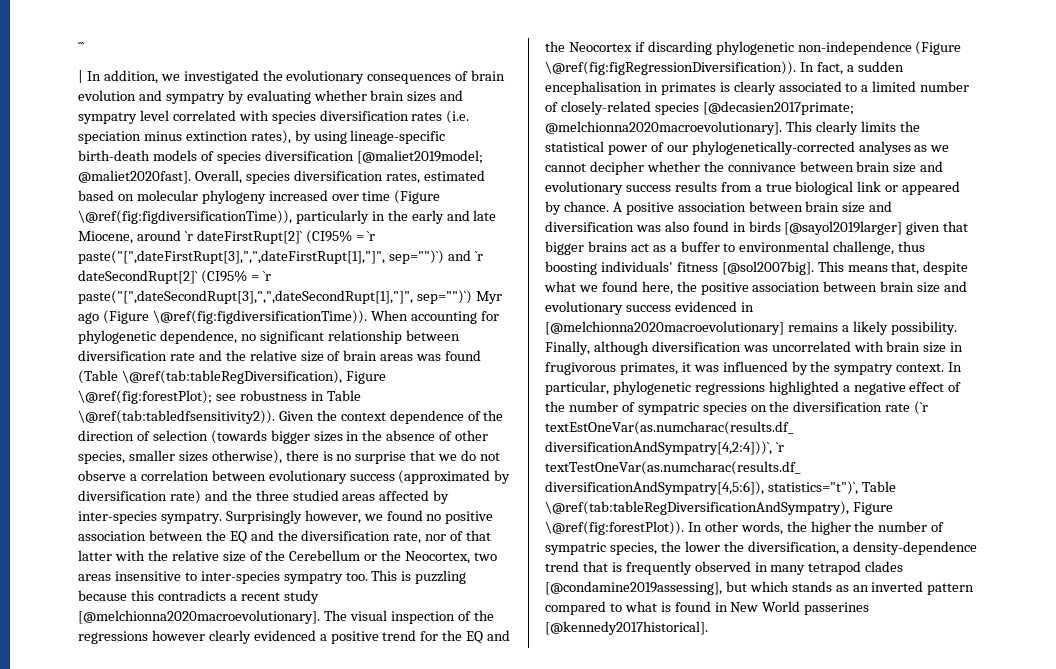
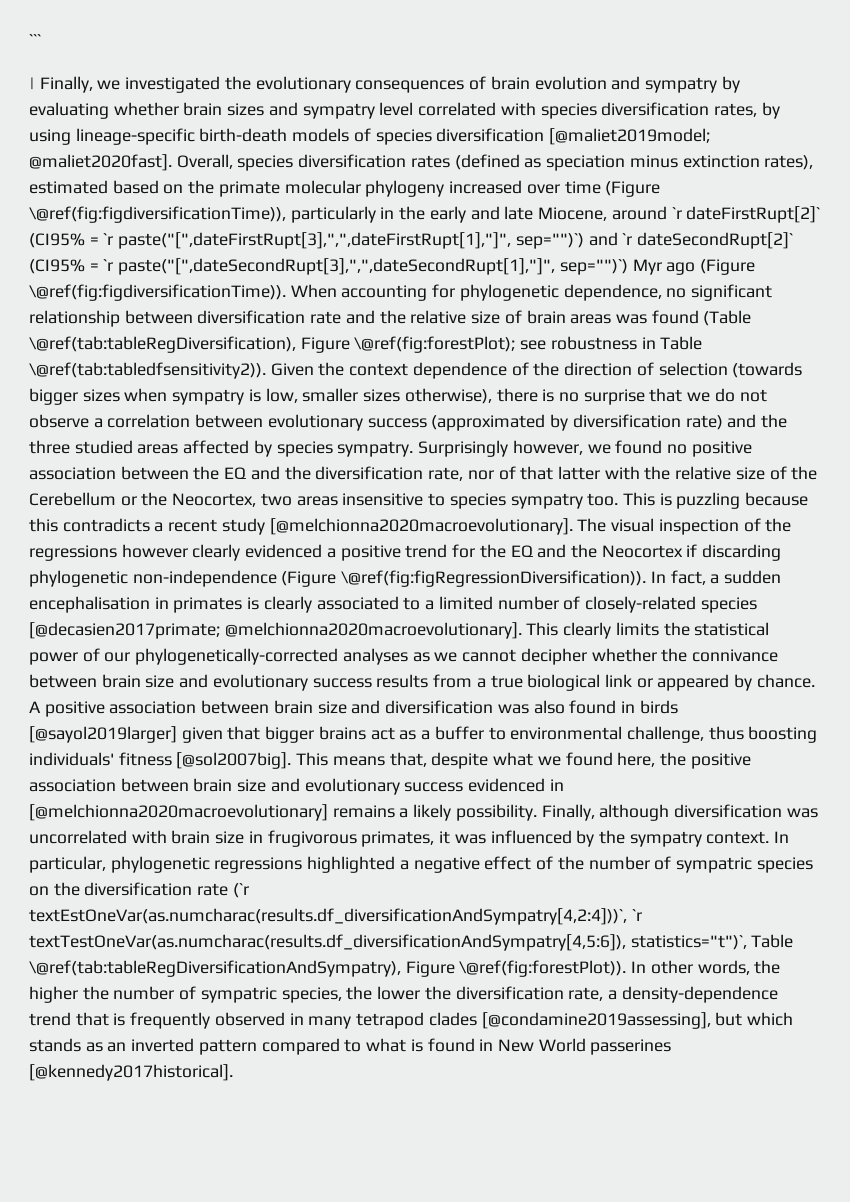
- | In addition, we investigated the evolutionary consequences of brain evolution and sympatry by evaluating whether brain sizes and sympatry level correlated with species diversification rates (i.e. speciation minus extinction rates), by using lineage-specific birth-death models of species diversification [@maliet2019model; @maliet2020fast].
+ | Finally, we investigated the evolutionary consequences of brain evolution and sympatry by evaluating whether brain sizes and sympatry level correlated with species diversification rates, by using lineage-specific birth-death models of species diversification [@maliet2019model; @maliet2020fast].
- Overall, species diversification rates, estimated based on molecular phylogeny increased over time (Figure \@ref(fig:figdiversificationTime)), particularly in the early and late Miocene, around `r dateFirstRupt[2]` (CI95% = `r paste("[",dateFirstRupt[3],",",dateFirstRupt[1],"]", sep="")`) and `r dateSecondRupt[2]` (CI95% = `r paste("[",dateSecondRupt[3],",",dateSecondRupt[1],"]", sep="")`) Myr ago (Figure \@ref(fig:figdiversificationTime)).
+ Overall, species diversification rates (defined as speciation minus extinction rates), estimated based on the primate molecular phylogeny increased over time (Figure \@ref(fig:figdiversificationTime)), particularly in the early and late Miocene, around `r dateFirstRupt[2]` (CI95% = `r paste("[",dateFirstRupt[3],",",dateFirstRupt[1],"]", sep="")`) and `r dateSecondRupt[2]` (CI95% = `r paste("[",dateSecondRupt[3],",",dateSecondRupt[1],"]", sep="")`) Myr ago (Figure \@ref(fig:figdiversificationTime)).
- Given the context dependence of the direction of selection (towards bigger sizes in the absence of other species, smaller sizes otherwise), there is no surprise that we do not observe a correlation between evolutionary success (approximated by diversification rate) and the three studied areas affected by inter-species sympatry.
+ Given the context dependence of the direction of selection (towards bigger sizes when sympatry is low, smaller sizes otherwise), there is no surprise that we do not observe a correlation between evolutionary success (approximated by diversification rate) and the three studied areas affected by species sympatry.
- Surprisingly however, we found no positive association between the EQ and the diversification rate, nor of that latter with the relative size of the Cerebellum or the Neocortex, two areas insensitive to inter-species sympatry too.
+ Surprisingly however, we found no positive association between the EQ and the diversification rate, nor of that latter with the relative size of the Cerebellum or the Neocortex, two areas insensitive to species sympatry too.
- In other words, the higher the number of sympatric species, the lower the diversification, a density-dependence trend that is frequently observed in many tetrapod clades [@condamine2019assessing], but which stands as an inverted pattern compared to what is found in New World passerines [@kennedy2017historical].
+ In other words, the higher the number of sympatric species, the lower the diversification rate, a density-dependence trend that is frequently observed in many tetrapod clades [@condamine2019assessing], but which stands as an inverted pattern compared to what is found in New World passerines [@kennedy2017historical].

